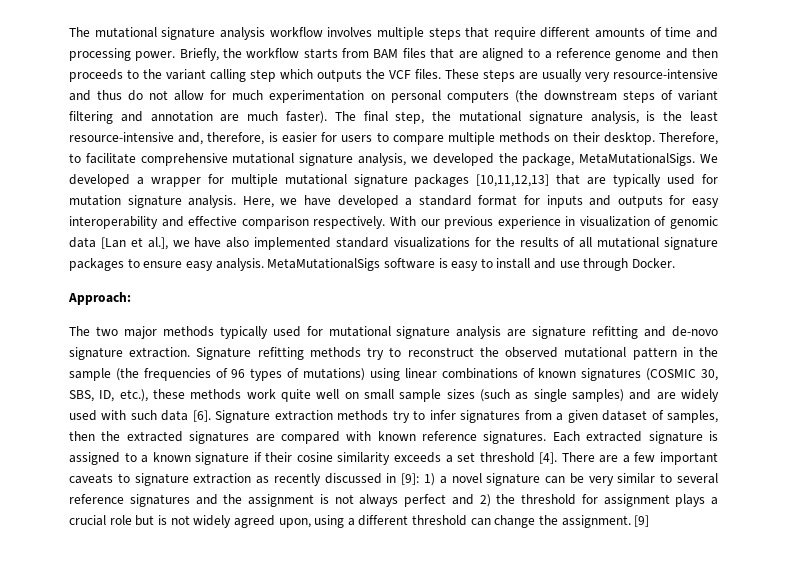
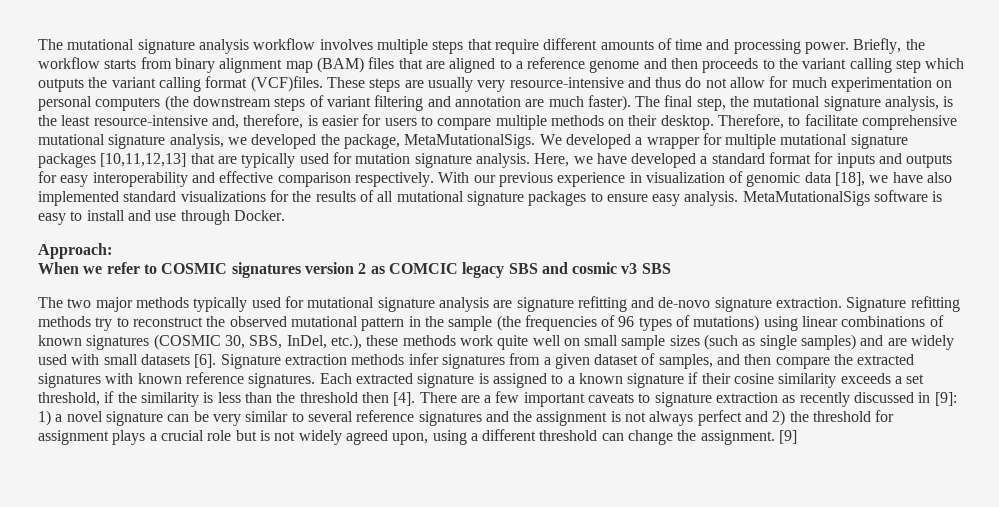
- Briefly, the workflow starts from BAM files that are aligned to a reference genome and then proceeds to the variant calling step which outputs the VCF files.
+ Briefly, the workflow starts from binary alignment map (BAM) files that are aligned to a reference genome and then proceeds to the variant calling step which outputs the variant calling format (VCF)files.
- With our previous experience in visualization of genomic data [Lan et al.], we have also implemented standard visualizations for the results of all mutational signature packages to ensure easy analysis.
+ With our previous experience in visualization of genomic data [18], we have also implemented standard visualizations for the results of all mutational signature packages to ensure easy analysis.
+ When we refer to COSMIC signatures version 2 as COMCIC legacy SBS and cosmic v3 SBS
- Signature refitting methods try to reconstruct the observed mutational pattern in the sample (the frequencies of 96 types of mutations) using linear combinations of known signatures (COSMIC 30, SBS, ID, etc.), these methods work quite well on small sample sizes (such as single samples) and are widely used with such data [6].
+ Signature refitting methods try to reconstruct the observed mutational pattern in the sample (the frequencies of 96 types of mutations) using linear combinations of known signatures (COSMIC 30, SBS, InDel, etc.), these methods work quite well on small sample sizes (such as single samples) and are widely used with small datasets [6].
- Signature extraction methods try to infer signatures from a given dataset of samples, then the extracted signatures are compared with known reference signatures.
+ Signature extraction methods infer signatures from a given dataset of samples, and then compare the extracted signatures with known reference signatures.
- Each extracted signature is assigned to a known signature if their cosine similarity exceeds a set threshold [4].
+ Each extracted signature is assigned to a known signature if their cosine similarity exceeds a set threshold, if the similarity is less than the threshold then [4].

